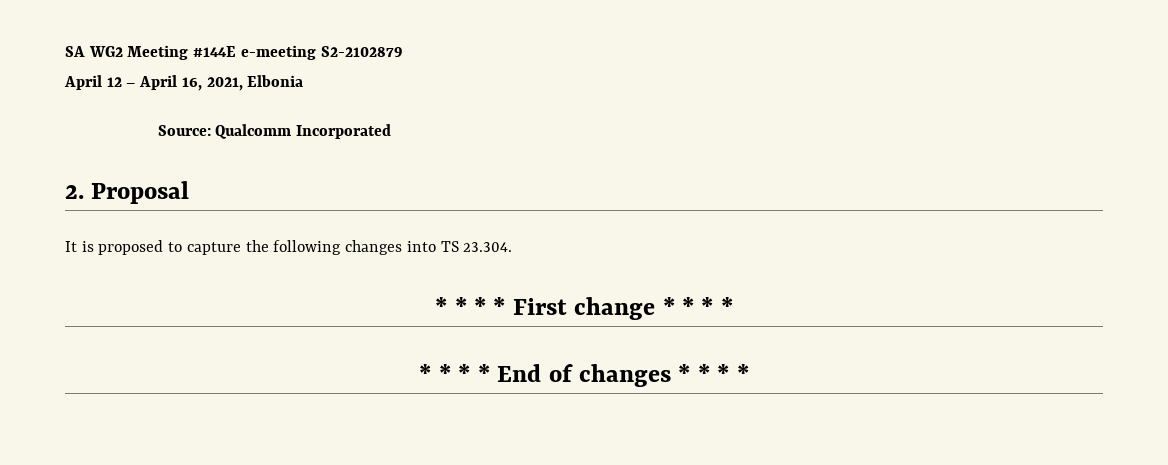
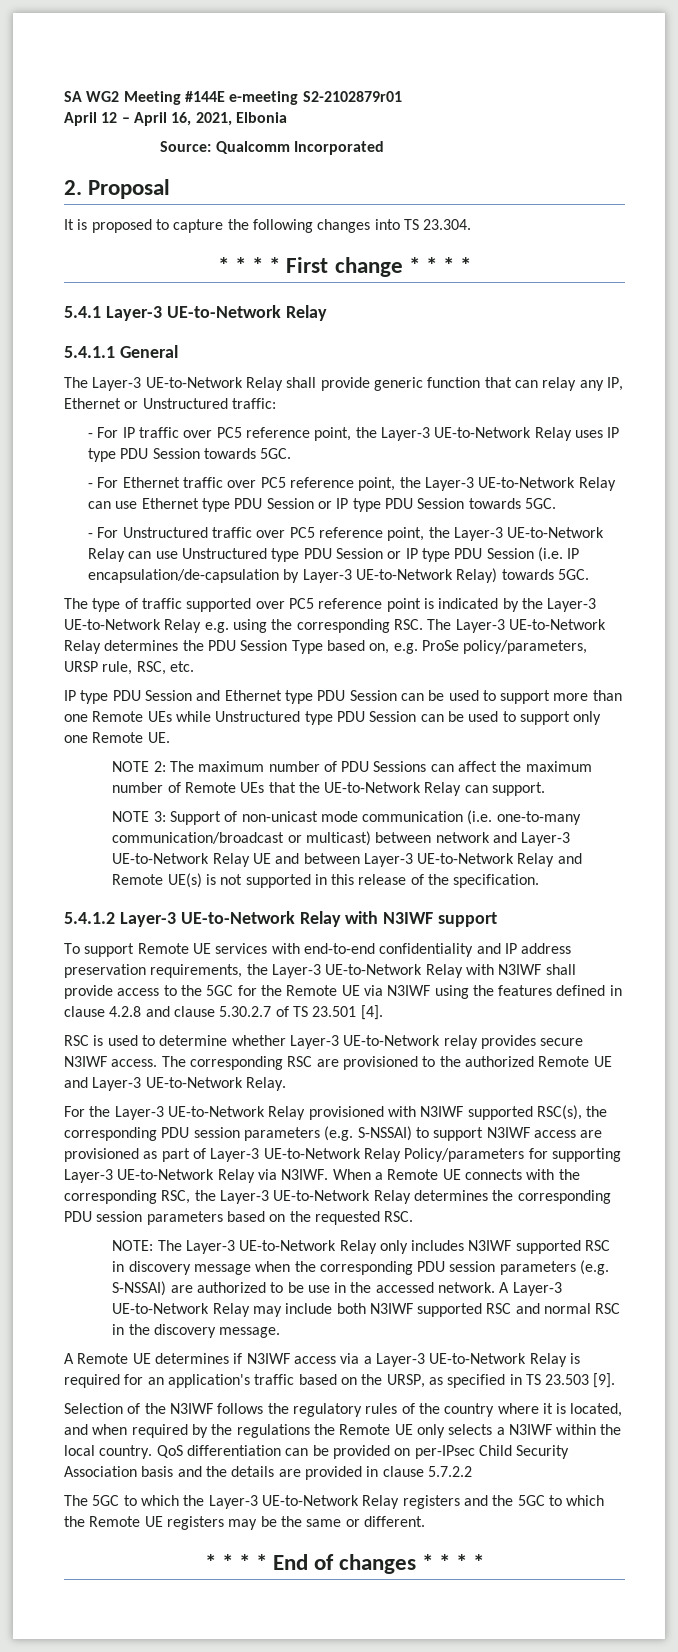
- SA WG2 Meeting #144E e-meeting S2-2102879
+ SA WG2 Meeting #144E e-meeting S2-2102879r01
+ 5.4.1 Layer-3 UE-to-Network Relay
+ 5.4.1.1 General
+ The Layer-3 UE-to-Network Relay shall provide generic function that can relay any IP, Ethernet or Unstructured traffic:
+ - For IP traffic over PC5 reference point, the Layer-3 UE-to-Network Relay uses IP type PDU Session towards 5GC.
+ - For Ethernet traffic over PC5 reference point, the Layer-3 UE-to-Network Relay can use Ethernet type PDU Session or IP type PDU Session towards 5GC.
+ - For Unstructured traffic over PC5 reference point, the Layer-3 UE-to-Network Relay can use Unstructured type PDU Session or IP type PDU Session (i.e. IP encapsulation/de-capsulation by Layer-3 UE-to-Network Relay) towards 5GC.
+ The type of traffic supported over PC5 reference point is indicated by the Layer-3 UE-to-Network Relay e.g. using the corresponding RSC. The Layer-3 UE-to-Network Relay determines the PDU Session Type based on, e.g. ProSe policy/parameters, URSP rule, RSC, etc.
+ IP type PDU Session and Ethernet type PDU Session can be used to support more than one Remote UEs while Unstructured type PDU Session can be used to support only one Remote UE.
+ NOTE 2: The maximum number of PDU Sessions can affect the maximum number of Remote UEs that the UE-to-Network Relay can support.
+ NOTE 3: Support of non-unicast mode communication (i.e. one-to-many communication/broadcast or multicast) between network and Layer-3 UE-to-Network Relay UE and between Layer-3 UE-to-Network Relay and Remote UE(s) is not supported in this release of the specification.
+ 5.4.1.2 Layer-3 UE-to-Network Relay with N3IWF support
+ To support Remote UE services with end-to-end confidentiality and IP address preservation requirements, the Layer-3 UE-to-Network Relay with N3IWF shall provide access to the 5GC for the Remote UE via N3IWF using the features defined in clause 4.2.8 and clause 5.30.2.7 of TS 23.501 [4].
+ RSC is used to determine whether Layer-3 UE-to-Network relay provides secure N3IWF access. The corresponding RSC are provisioned to the authorized Remote UE and Layer-3 UE-to-Network Relay.
+ For the Layer-3 UE-to-Network Relay provisioned with N3IWF supported RSC(s), the corresponding PDU session parameters (e.g. S-NSSAI) to support N3IWF access are provisioned as part of Layer-3 UE-to-Network Relay Policy/parameters for supporting Layer-3 UE-to-Network Relay via N3IWF. When a Remote UE connects with the corresponding RSC, the Layer-3 UE-to-Network Relay determines the corresponding PDU session parameters based on the requested RSC.
+ NOTE: The Layer-3 UE-to-Network Relay only includes N3IWF supported RSC in discovery message when the corresponding PDU session parameters (e.g. S-NSSAI) are authorized to be use in the accessed network. A Layer-3 UE-to-Network Relay may include both N3IWF supported RSC and normal RSC in the discovery message.
+ A Remote UE determines if N3IWF access via a Layer-3 UE-to-Network Relay is required for an application's traffic based on the URSP, as specified in TS 23.503 [9].
+ Selection of the N3IWF follows the regulatory rules of the country where it is located, and when required by the regulations the Remote UE only selects a N3IWF within the local country. QoS differentiation can be provided on per-IPsec Child Security Association basis and the details are provided in clause 5.7.2.2
+ The 5GC to which the Layer-3 UE-to-Network Relay registers and the 5GC to which the Remote UE registers may be the same or different.

